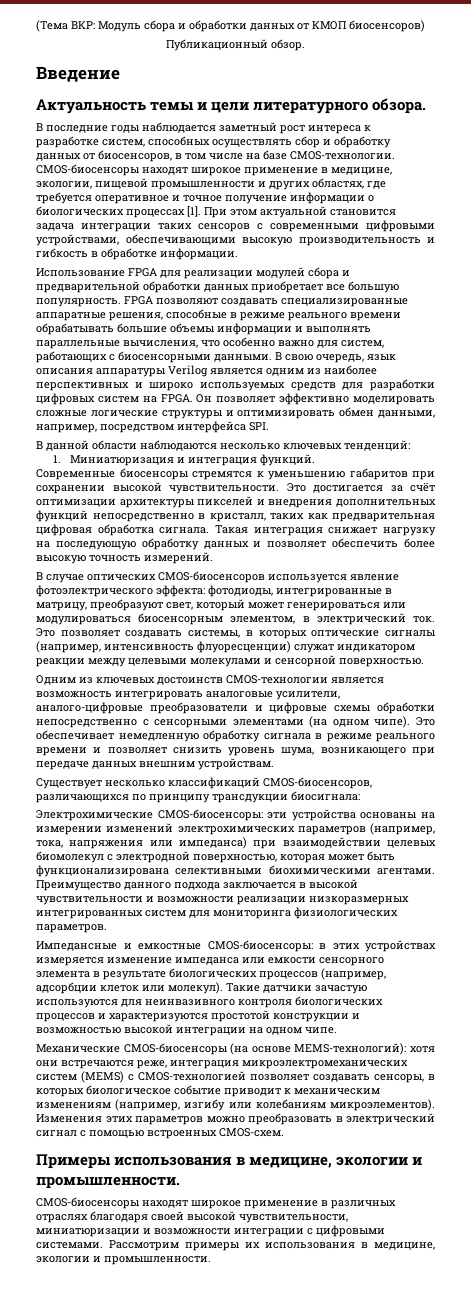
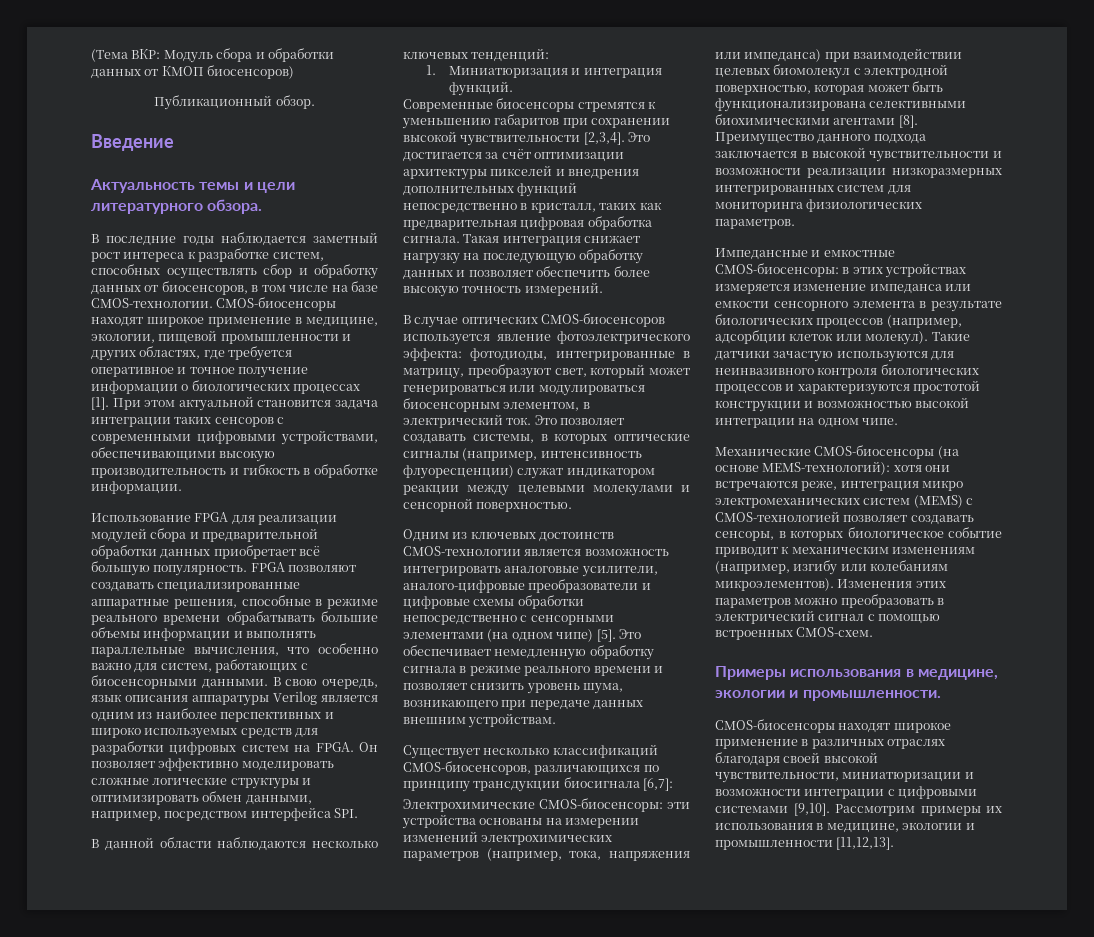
- Использование FPGA для реализации модулей сбора и предварительной обработки данных приобретает все большую популярность.
+ Использование FPGA для реализации модулей сбора и предварительной обработки данных приобретает всё большую популярность.
- Современные биосенсоры стремятся к уменьшению габаритов при сохранении высокой чувствительности.
+ Современные биосенсоры стремятся к уменьшению габаритов при сохранении высокой чувствительности [2,3,4].
- Одним из ключевых достоинств CMOS-технологии является возможность интегрировать аналоговые усилители, аналого-цифровые преобразователи и цифровые схемы обработки непосредственно с сенсорными элементами (на одном чипе).
+ Одним из ключевых достоинств CMOS-технологии является возможность интегрировать аналоговые усилители, аналого-цифровые преобразователи и цифровые схемы обработки непосредственно с сенсорными элементами (на одном чипе) [5].
- Существует несколько классификаций CMOS-биосенсоров, различающихся по принципу трансдукции биосигнала:
+ Существует несколько классификаций CMOS-биосенсоров, различающихся по принципу трансдукции биосигнала [6,7]:
- Электрохимические CMOS-биосенсоры: эти устройства основаны на измерении изменений электрохимических параметров (например, тока, напряжения или импеданса) при взаимодействии целевых биомолекул с электродной поверхностью, которая может быть функционализирована селективными биохимическими агентами.
+ Электрохимические CMOS-биосенсоры: эти устройства основаны на измерении изменений электрохимических параметров (например, тока, напряжения или импеданса) при взаимодействии целевых биомолекул с электродной поверхностью, которая может быть функционализирована селективными биохимическими агентами [8].
- Механические CMOS-биосенсоры (на основе MEMS-технологий): хотя они встречаются реже, интеграция микроэлектромеханических систем (MEMS) с CMOS-технологией позволяет создавать сенсоры, в которых биологическое событие приводит к механическим изменениям (например, изгибу или колебаниям микроэлементов).
+ Механические CMOS-биосенсоры (на основе MEMS-технологий): хотя они встречаются реже, интеграция микро электромеханических систем (MEMS) с CMOS-технологией позволяет создавать сенсоры, в которых биологическое событие приводит к механическим изменениям (например, изгибу или колебаниям микроэлементов).
- CMOS-биосенсоры находят широкое применение в различных отраслях благодаря своей высокой чувствительности, миниатюризации и возможности интеграции с цифровыми системами.
+ CMOS-биосенсоры находят широкое применение в различных отраслях благодаря своей высокой чувствительности, миниатюризации и возможности интеграции с цифровыми системами [9,10].
- Рассмотрим примеры их использования в медицине, экологии и промышленности.
+ Рассмотрим примеры их использования в медицине, экологии и промышленности [11,12,13].

